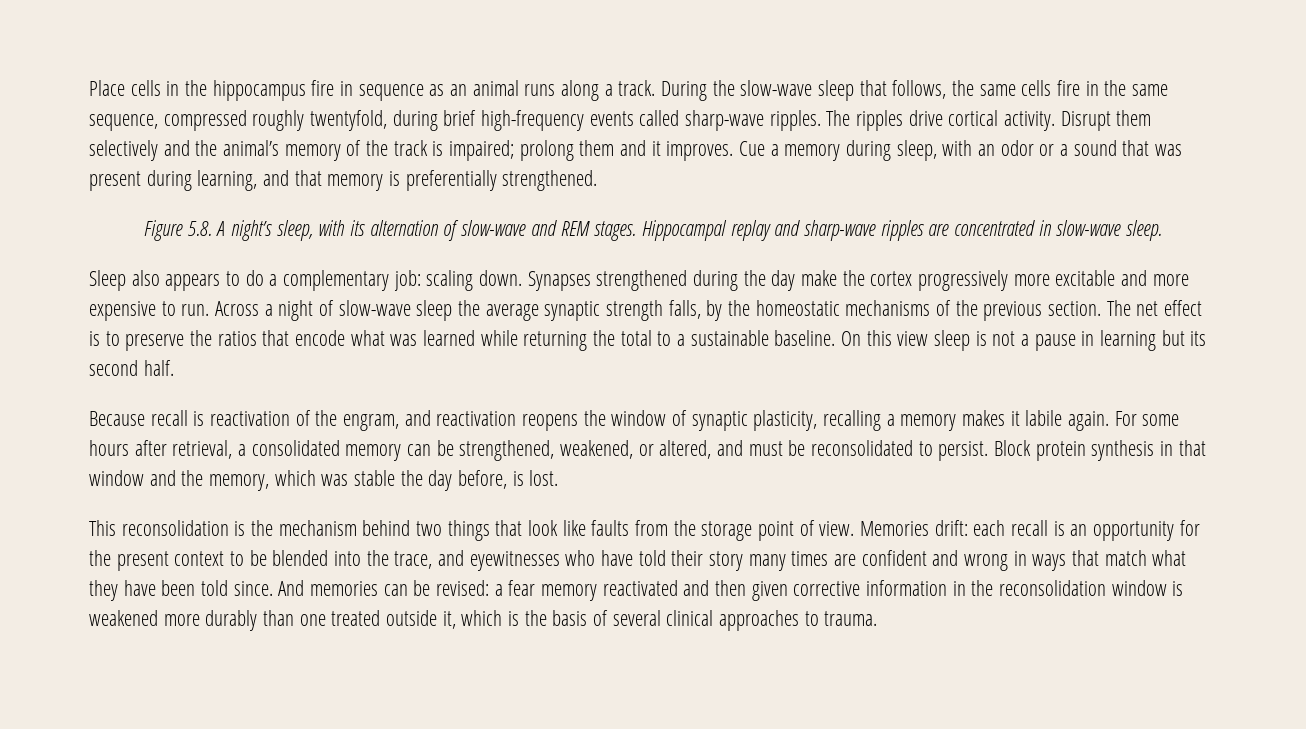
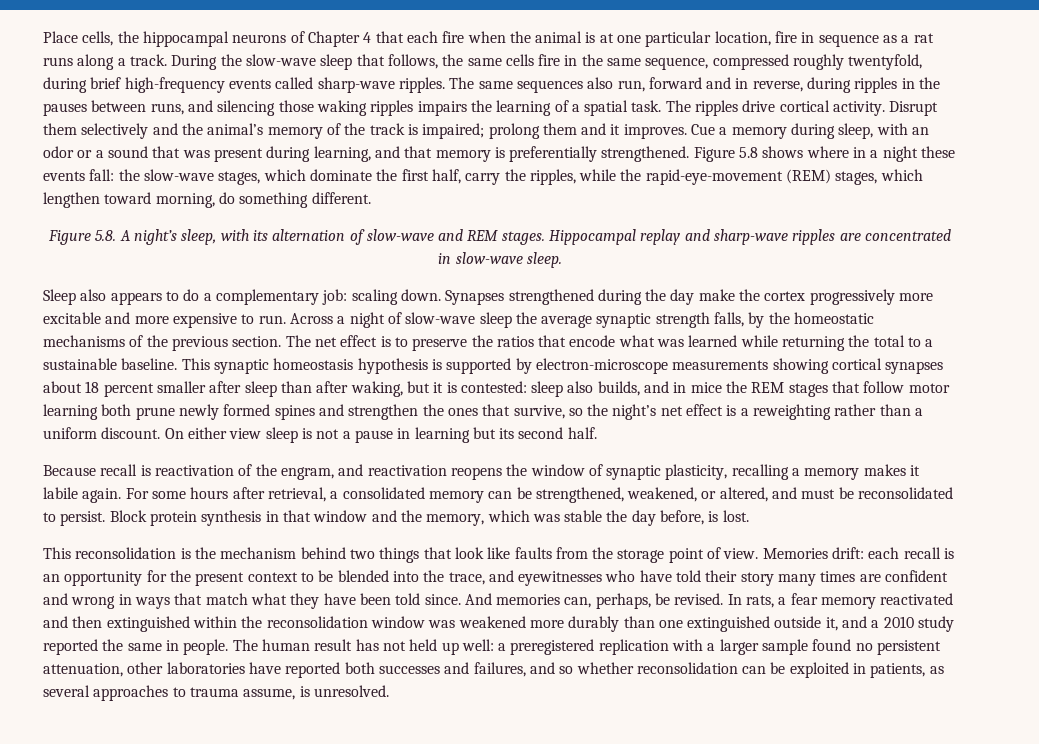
- Place cells in the hippocampus fire in sequence as an animal runs along a track.
+ Place cells, the hippocampal neurons of Chapter 4 that each fire when the animal is at one particular location, fire in sequence as a rat runs along a track.
- The ripples drive cortical activity.
+ The same sequences also run, forward and in reverse, during ripples in the pauses between runs, and silencing those waking ripples impairs the learning of a spatial task. The ripples drive cortical activity.
+ Figure 5.8 shows where in a night these events fall: the slow-wave stages, which dominate the first half, carry the ripples, while the rapid-eye-movement (REM) stages, which lengthen toward morning, do something different.
- On this view sleep is not a pause in learning but its second half.
+ This synaptic homeostasis hypothesis is supported by electron-microscope measurements showing cortical synapses about 18 percent smaller after sleep than after waking, but it is contested: sleep also builds, and in mice the REM stages that follow motor learning both prune newly formed spines and strengthen the ones that survive, so the night’s net effect is a reweighting rather than a uniform discount. On either view sleep is not a pause in learning but its second half.
- And memories can be revised: a fear memory reactivated and then given corrective information in the reconsolidation window is weakened more durably than one treated outside it, which is the basis of several clinical approaches to trauma.
+ And memories can, perhaps, be revised. In rats, a fear memory reactivated and then extinguished within the reconsolidation window was weakened more durably than one extinguished outside it, and a 2010 study reported the same in people. The human result has not held up well: a preregistered replication with a larger sample found no persistent attenuation, other laboratories have reported both successes and failures, and so whether reconsolidation can be exploited in patients, as several approaches to trauma assume, is unresolved.

